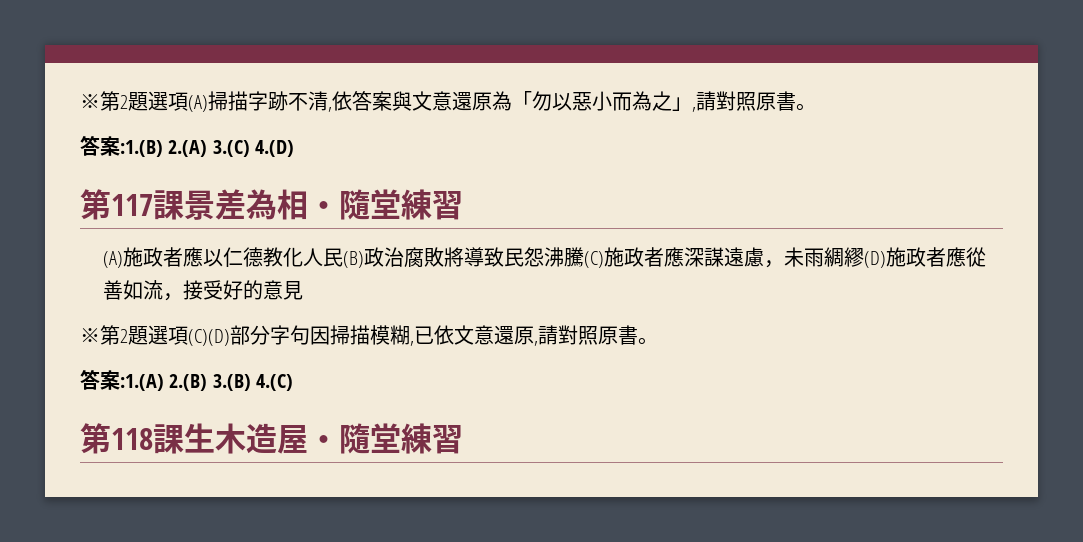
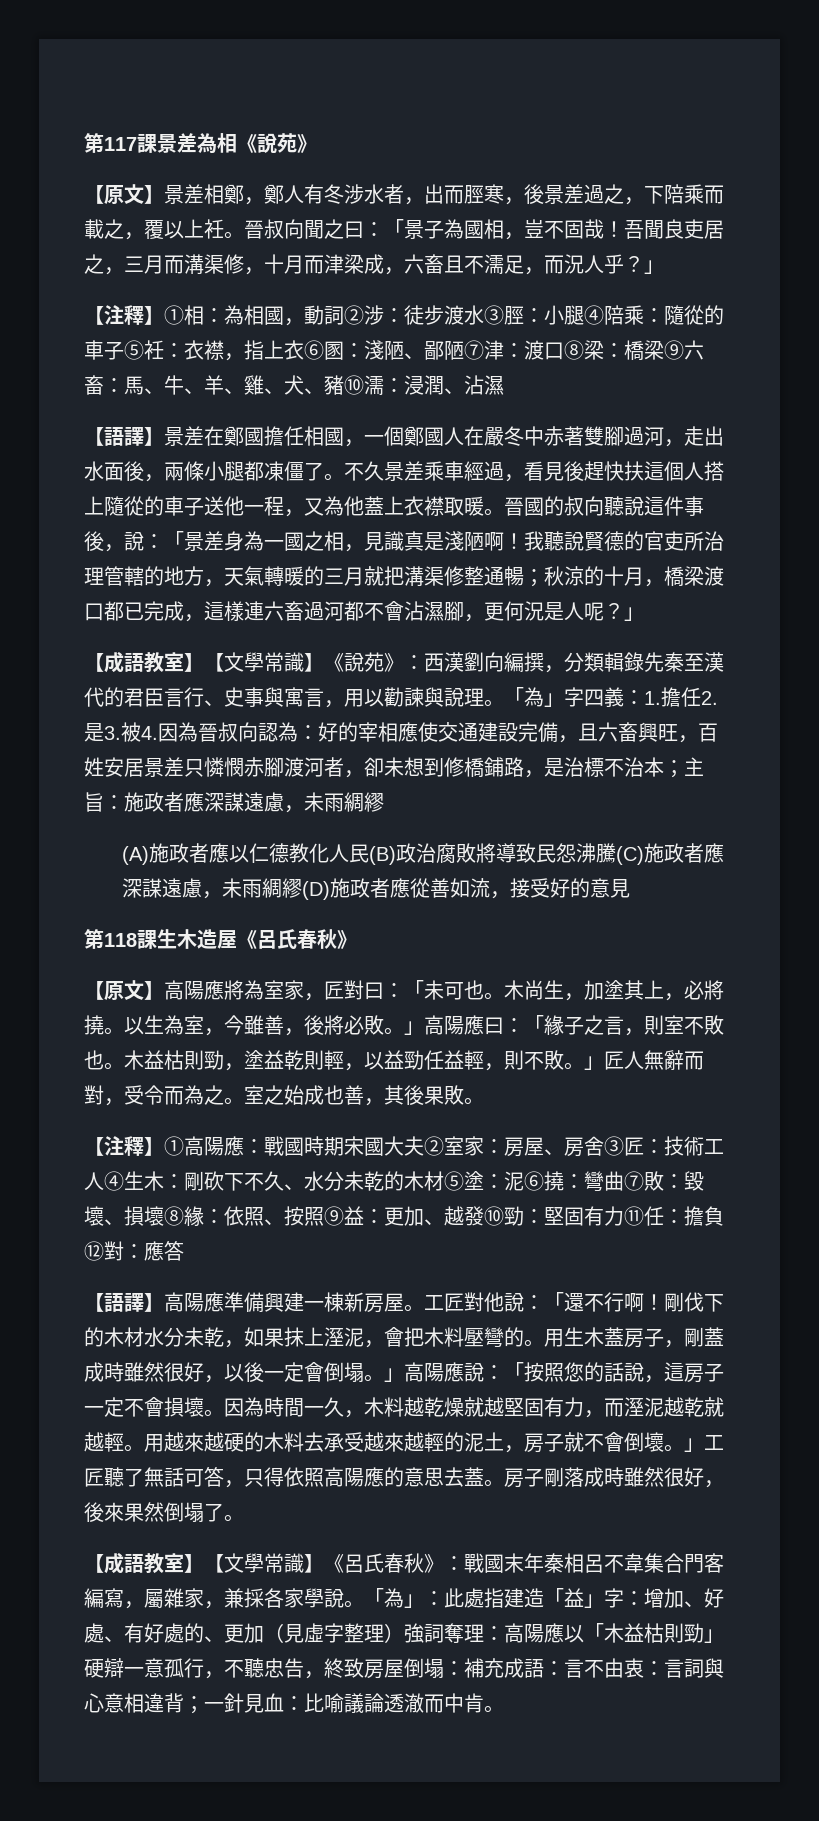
- ※第2題選項(A)掃描字跡不清,依答案與文意還原為「勿以惡小而為之」,請對照原書。
- 答案:1.(B) 2.(A) 3.(C) 4.(D)
- 第117課景差為相・隨堂練習
+ 第117課景差為相《說苑》
+ 【原文】景差相鄭，鄭人有冬涉水者，出而脛寒，後景差過之，下陪乘而載之，覆以上衽。晉叔向聞之曰：「景子為國相，豈不固哉！吾聞良吏居之，三月而溝渠修，十月而津梁成，六畜且不濡足，而況人乎？」
+ 【注釋】①相：為相國，動詞②涉：徒步渡水③脛：小腿④陪乘：隨從的車子⑤衽：衣襟，指上衣⑥圂：淺陋、鄙陋⑦津：渡口⑧梁：橋梁⑨六畜：馬、牛、羊、雞、犬、豬⑩濡：浸潤、沾濕
+ 【語譯】景差在鄭國擔任相國，一個鄭國人在嚴冬中赤著雙腳過河，走出水面後，兩條小腿都凍僵了。不久景差乘車經過，看見後趕快扶這個人搭上隨從的車子送他一程，又為他蓋上衣襟取暖。晉國的叔向聽說這件事後，說：「景差身為一國之相，見識真是淺陋啊！我聽說賢德的官吏所治理管轄的地方，天氣轉暖的三月就把溝渠修整通暢；秋涼的十月，橋梁渡口都已完成，這樣連六畜過河都不會沾濕腳，更何況是人呢？」
+ 【成語教室】【文學常識】《說苑》：西漢劉向編撰，分類輯錄先秦至漢代的君臣言行、史事與寓言，用以勸諫與說理。「為」字四義：1.擔任2.是3.被4.因為晉叔向認為：好的宰相應使交通建設完備，且六畜興旺，百姓安居景差只憐憫赤腳渡河者，卻未想到修橋鋪路，是治標不治本；主旨：施政者應深謀遠慮，未雨綢繆
- ※第2題選項(C)(D)部分字句因掃描模糊,已依文意還原,請對照原書。
- 答案:1.(A) 2.(B) 3.(B) 4.(C)
- 第118課生木造屋・隨堂練習
+ 第118課生木造屋《呂氏春秋》
+ 【原文】高陽應將為室家，匠對曰：「未可也。木尚生，加塗其上，必將撓。以生為室，今雖善，後將必敗。」高陽應曰：「緣子之言，則室不敗也。木益枯則勁，塗益乾則輕，以益勁任益輕，則不敗。」匠人無辭而對，受令而為之。室之始成也善，其後果敗。
+ 【注釋】①高陽應：戰國時期宋國大夫②室家：房屋、房舍③匠：技術工人④生木：剛砍下不久、水分未乾的木材⑤塗：泥⑥撓：彎曲⑦敗：毀壞、損壞⑧緣：依照、按照⑨益：更加、越發⑩勁：堅固有力⑪任：擔負⑫對：應答
+ 【語譯】高陽應準備興建一棟新房屋。工匠對他說：「還不行啊！剛伐下的木材水分未乾，如果抹上溼泥，會把木料壓彎的。用生木蓋房子，剛蓋成時雖然很好，以後一定會倒塌。」高陽應說：「按照您的話說，這房子一定不會損壞。因為時間一久，木料越乾燥就越堅固有力，而溼泥越乾就越輕。用越來越硬的木料去承受越來越輕的泥土，房子就不會倒壞。」工匠聽了無話可答，只得依照高陽應的意思去蓋。房子剛落成時雖然很好，後來果然倒塌了。
+ 【成語教室】【文學常識】《呂氏春秋》：戰國末年秦相呂不韋集合門客編寫，屬雜家，兼採各家學說。「為」：此處指建造「益」字：增加、好處、有好處的、更加（見虛字整理）強詞奪理：高陽應以「木益枯則勁」硬辯一意孤行，不聽忠告，終致房屋倒塌：補充成語：言不由衷：言詞與心意相違背；一針見血：比喻議論透澈而中肯。

